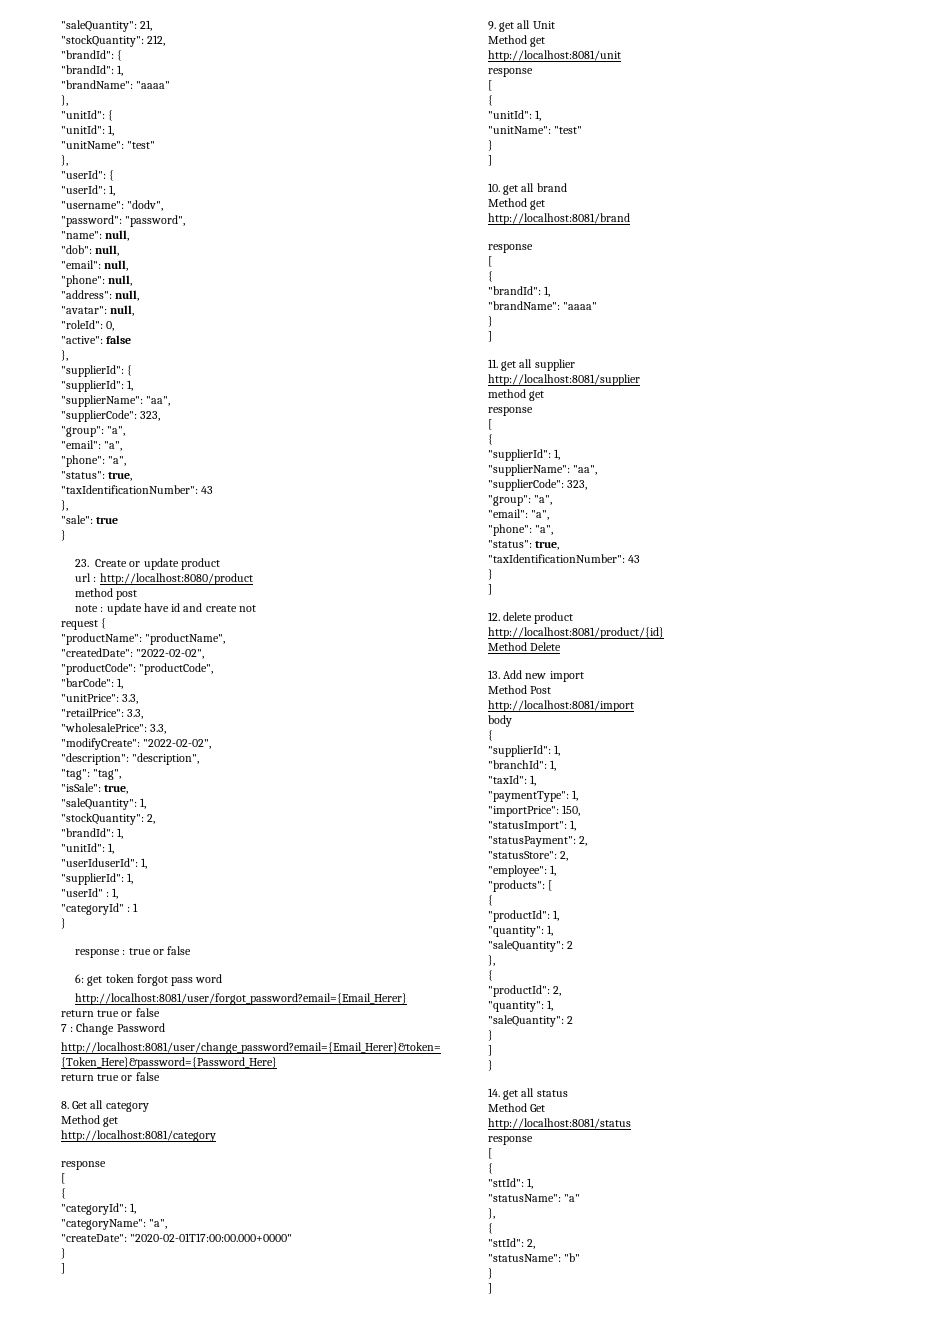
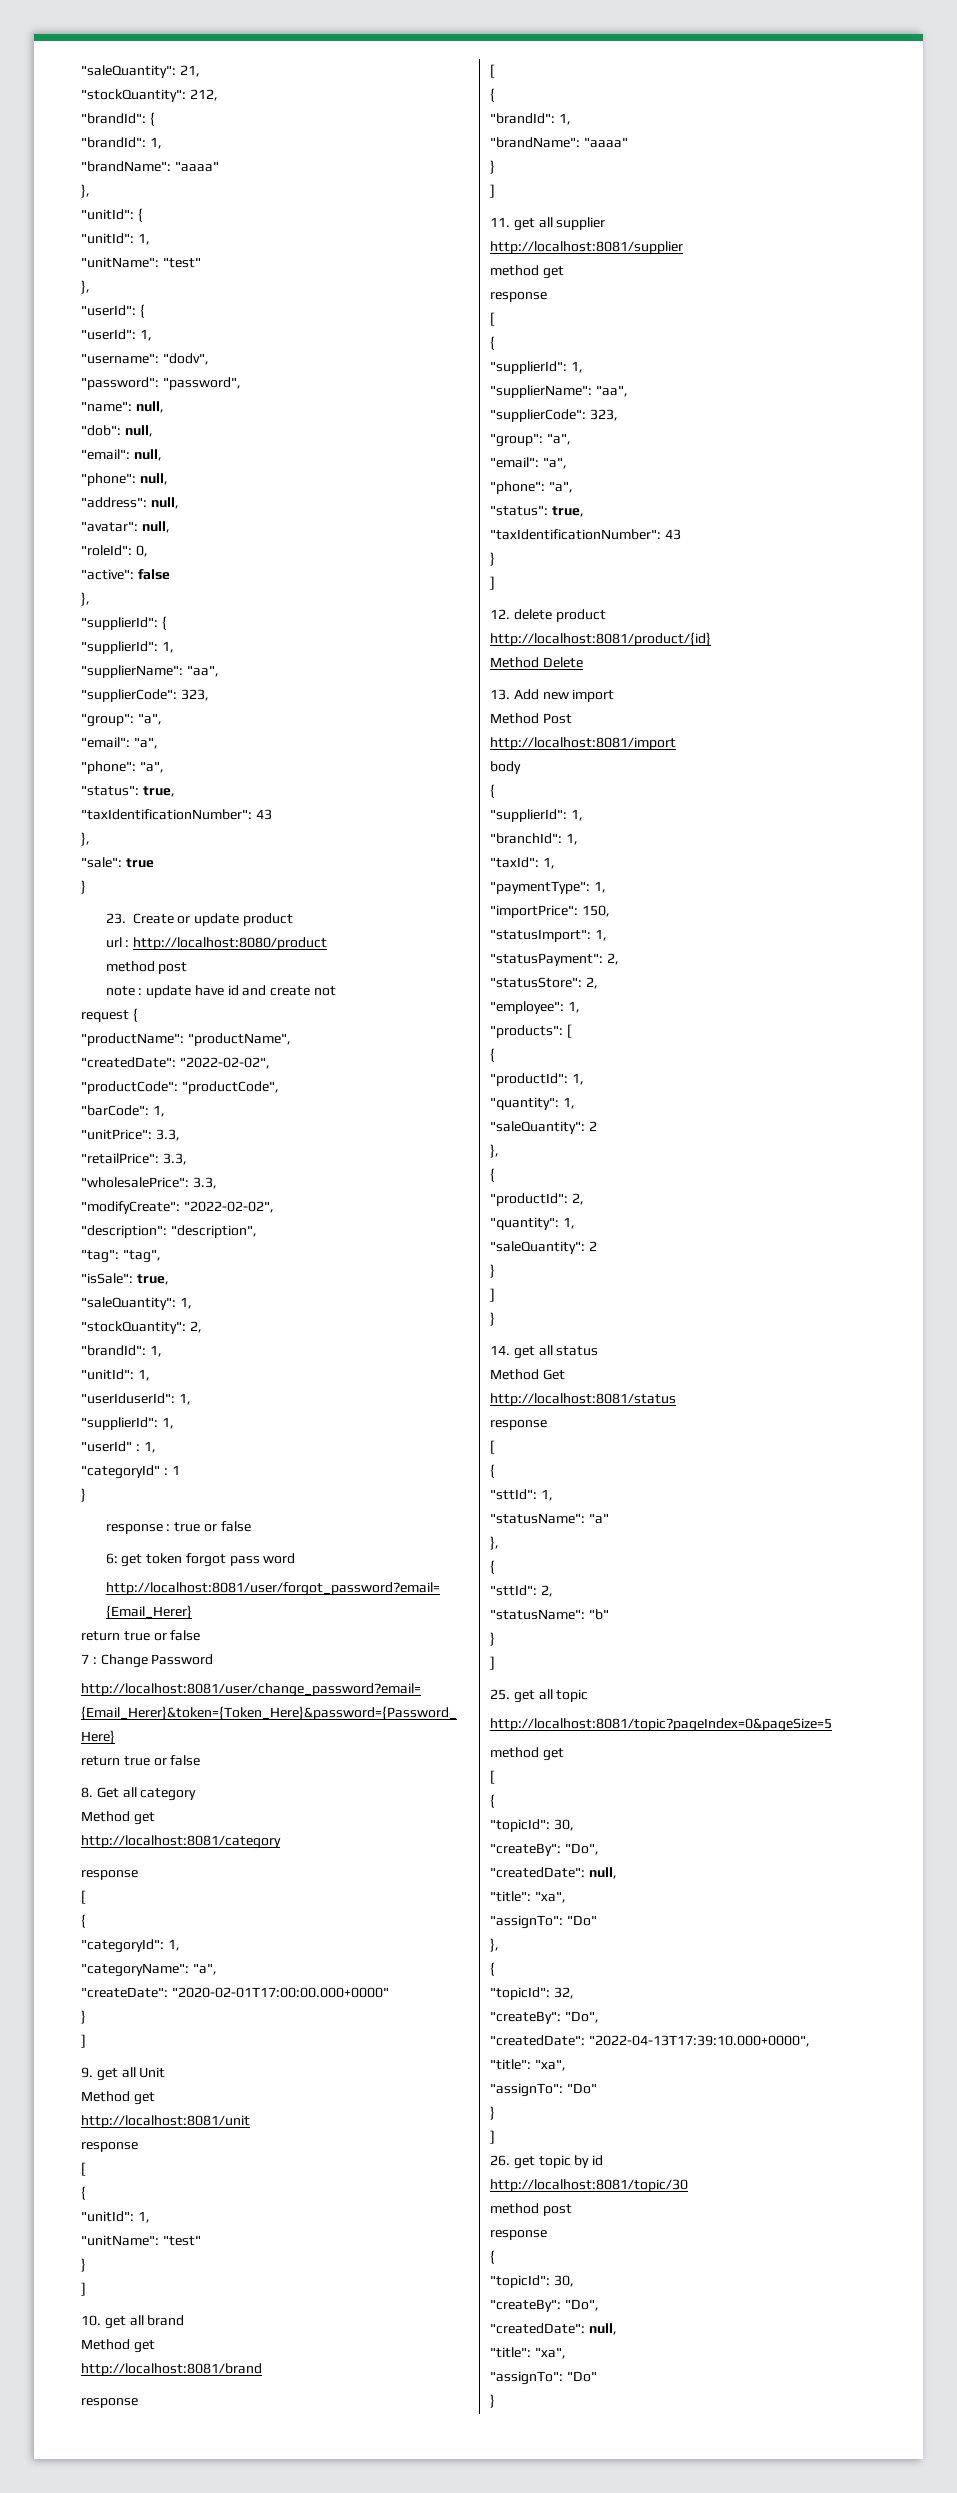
+ 25. get all topic
+ http://localhost:8081/topic?pageIndex=0&pageSize=5
+ method get
+ [
+ {
+ "topicId": 30,
+ "createBy": "Do",
+ "createdDate": null,
+ "title": "xa",
+ "assignTo": "Do"
+ },
+ {
+ "topicId": 32,
+ "createBy": "Do",
+ "createdDate": "2022-04-13T17:39:10.000+0000",
+ "title": "xa",
+ "assignTo": "Do"
+ }
+ ]
+ 26. get topic by id
+ http://localhost:8081/topic/30
+ method post
+ response
+ {
+ "topicId": 30,
+ "createBy": "Do",
+ "createdDate": null,
+ "title": "xa",
+ "assignTo": "Do"
+ }

